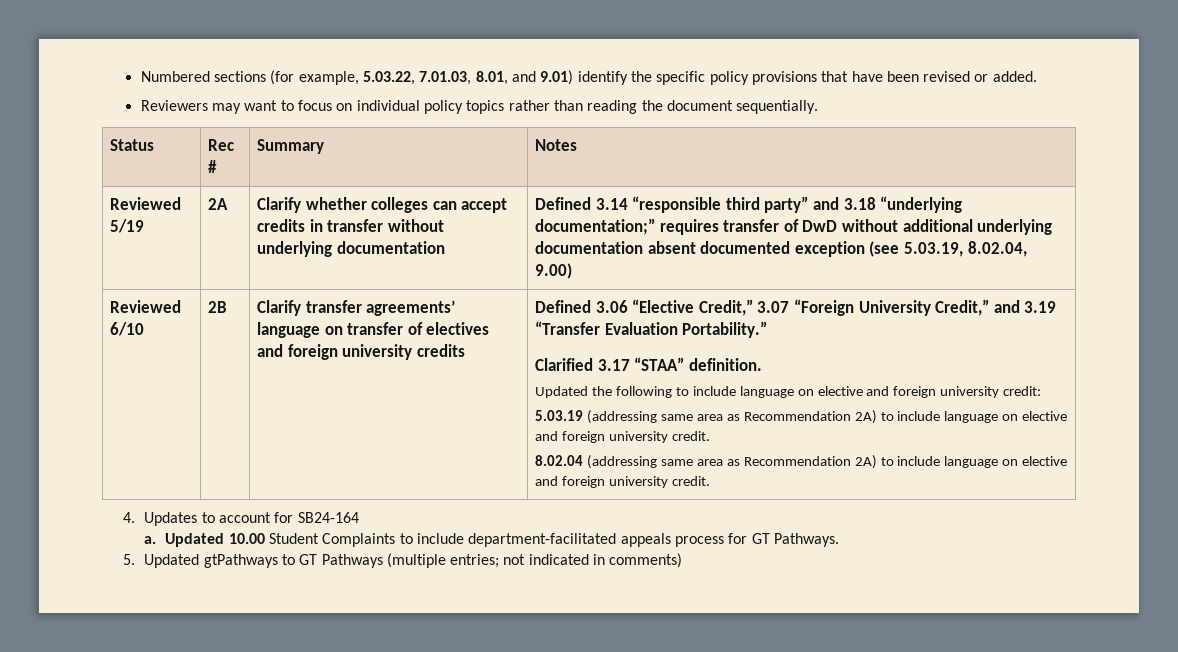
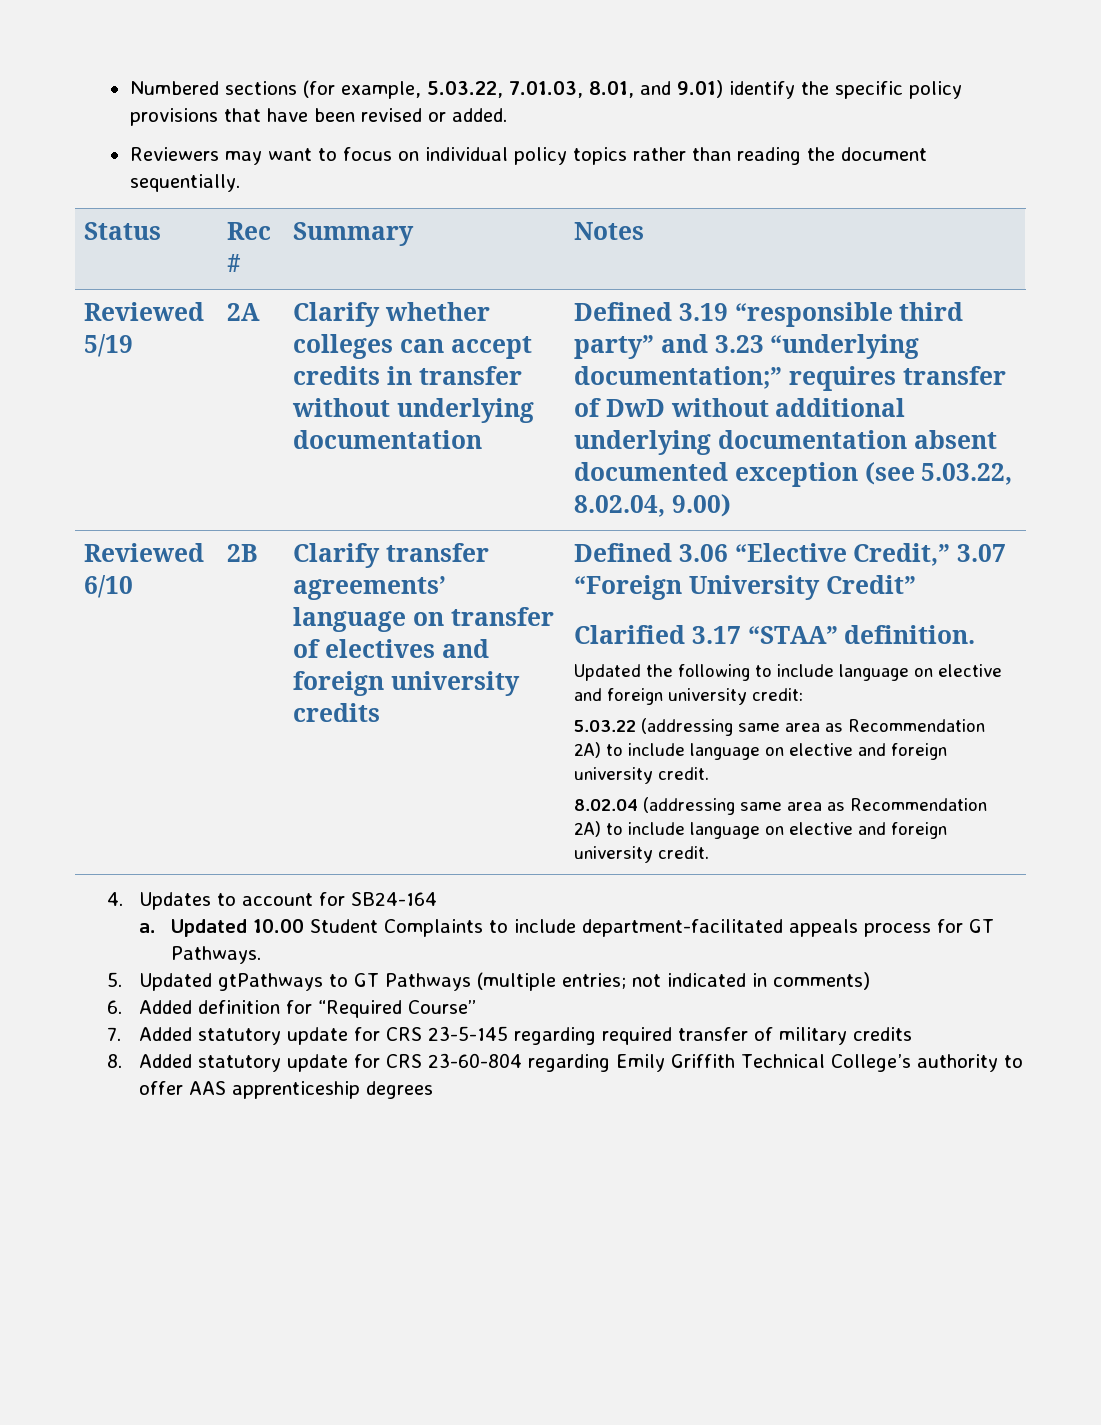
- Reviewed 5/19 | 2A | Clarify whether colleges can accept credits in transfer without underlying documentation | Defined 3.14 “responsible third party” and 3.18 “underlying documentation;” requires transfer of DwD without additional underlying documentation absent documented exception (see 5.03.19, 8.02.04, 9.00)
+ Reviewed 5/19 | 2A | Clarify whether colleges can accept credits in transfer without underlying documentation | Defined 3.19 “responsible third party” and 3.23 “underlying documentation;” requires transfer of DwD without additional underlying documentation absent documented exception (see 5.03.22, 8.02.04, 9.00)
- Defined 3.06 “Elective Credit,” 3.07 “Foreign University Credit,” and 3.19 “Transfer Evaluation Portability.”
+ Defined 3.06 “Elective Credit,” 3.07 “Foreign University Credit”
- 5.03.19 (addressing same area as Recommendation 2A) to include language on elective and foreign university credit.
+ 5.03.22 (addressing same area as Recommendation 2A) to include language on elective and foreign university credit.
+ 6. Added definition for “Required Course”
+ 7. Added statutory update for CRS 23-5-145 regarding required transfer of military credits
+ 8. Added statutory update for CRS 23-60-804 regarding Emily Griffith Technical College’s authority to offer AAS apprenticeship degrees

